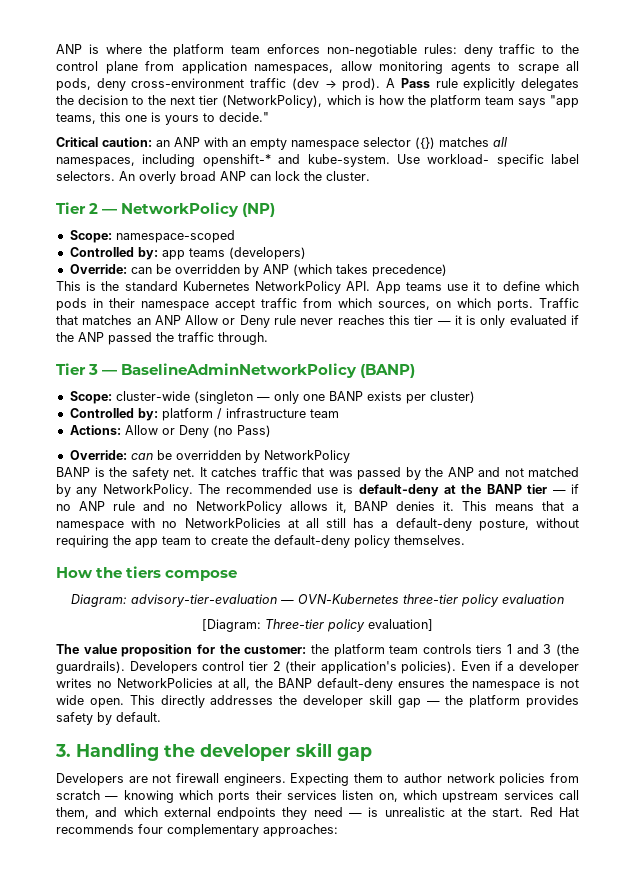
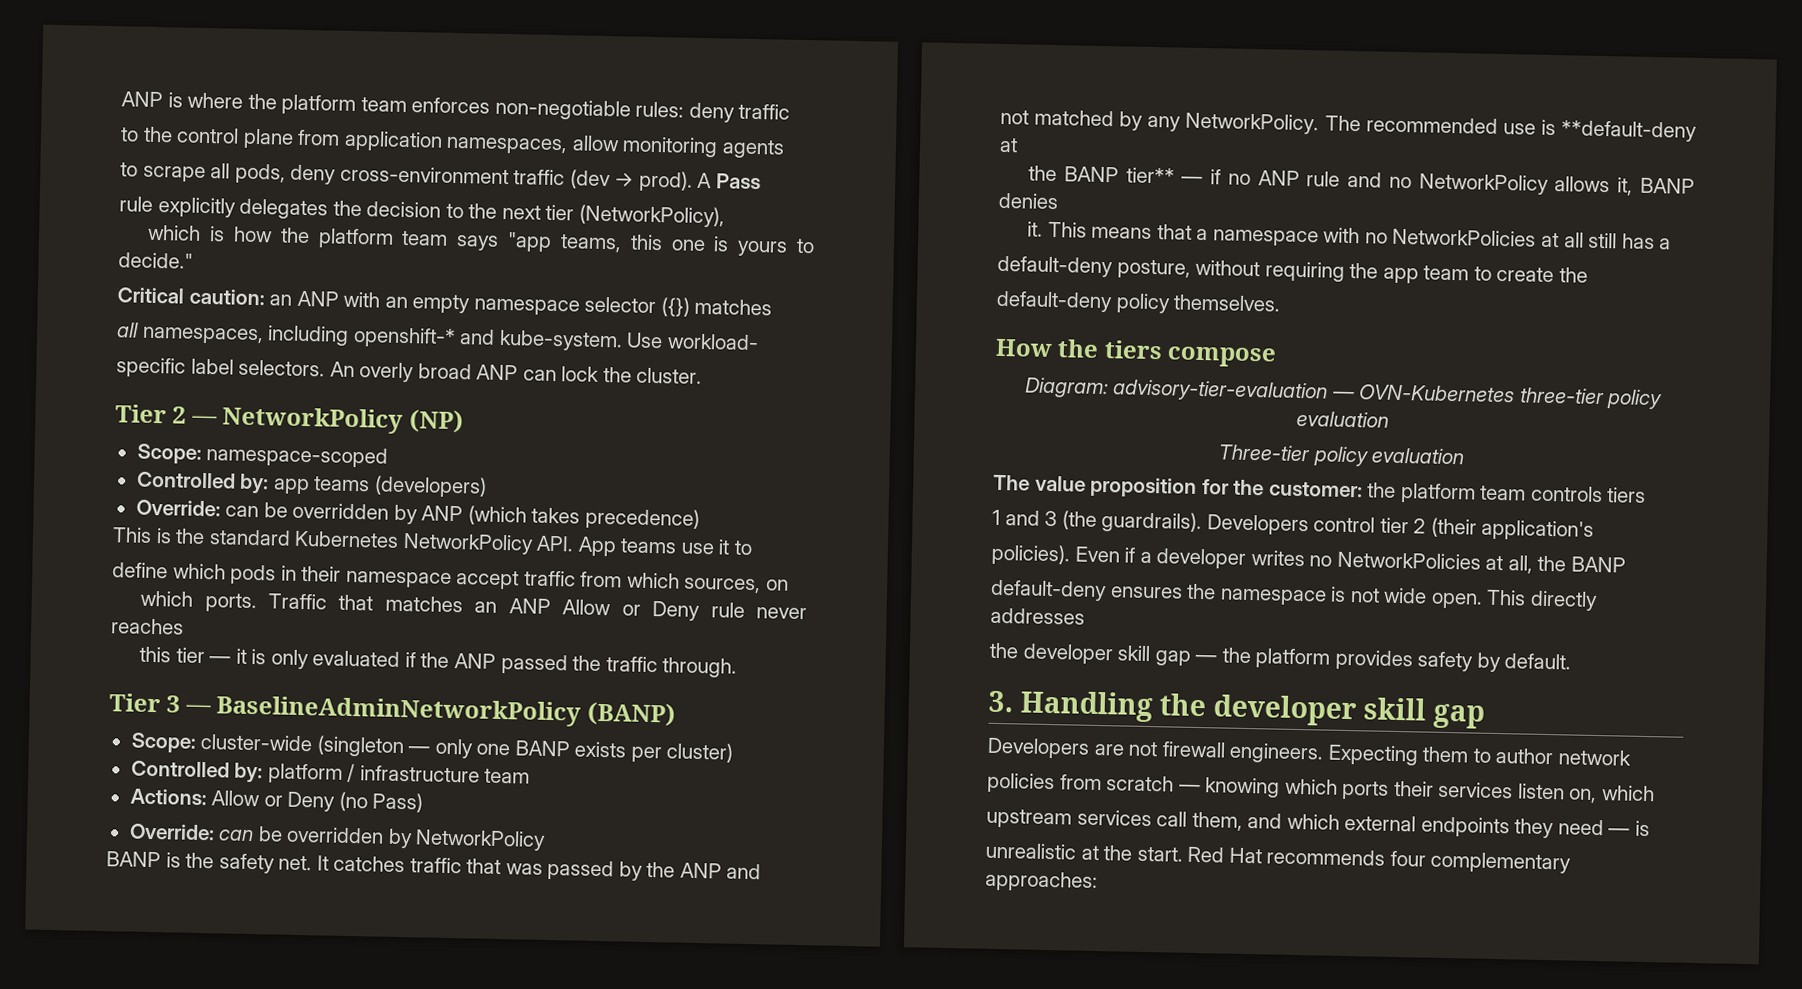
- ANP is where the platform team enforces non-negotiable rules: deny traffic to the control plane from application namespaces, allow monitoring agents to scrape all pods, deny cross-environment traffic (dev → prod).
+ ANP is where the platform team enforces non-negotiable rules: deny traffic
+ to the control plane from application namespaces, allow monitoring agents
+ to scrape all pods, deny cross-environment traffic (dev → prod).
- A Pass rule explicitly delegates the decision to the next tier (NetworkPolicy), which is how the platform team says "app teams, this one is yours to decide."
+ A Pass
+ rule explicitly delegates the decision to the next tier (NetworkPolicy),
+ which is how the platform team says "app teams, this one is yours to decide."
- Critical caution: an ANP with an empty namespace selector ({}) matches all namespaces, including openshift-* and kube-system.
+ Critical caution: an ANP with an empty namespace selector ({}) matches
+ all namespaces, including openshift-* and kube-system.
- Use workload- specific label selectors.
+ Use workload-
+ specific label selectors.
- This is the standard Kubernetes NetworkPolicy API. App teams use it to define which pods in their namespace accept traffic from which sources, on which ports.
+ This is the standard Kubernetes NetworkPolicy API. App teams use it to
+ define which pods in their namespace accept traffic from which sources, on
+ which ports.
- Traffic that matches an ANP Allow or Deny rule never reaches this tier — it is only evaluated if the ANP passed the traffic through.
+ Traffic that matches an ANP Allow or Deny rule never reaches
+ this tier — it is only evaluated if the ANP passed the traffic through.
- It catches traffic that was passed by the ANP and not matched by any NetworkPolicy.
+ It catches traffic that was passed by the ANP and
+ not matched by any NetworkPolicy.
- The recommended use is default-deny at the BANP tier — if no ANP rule and no NetworkPolicy allows it, BANP denies it.
+ The recommended use is **default-deny at
+ the BANP tier** — if no ANP rule and no NetworkPolicy allows it, BANP denies
+ it.
- This means that a namespace with no NetworkPolicies at all still has a default-deny posture, without requiring the app team to create the default-deny policy themselves.
+ This means that a namespace with no NetworkPolicies at all still has a
+ default-deny posture, without requiring the app team to create the
+ default-deny policy themselves.
- [Diagram: Three-tier policy evaluation]
+ Three-tier policy evaluation
- The value proposition for the customer: the platform team controls tiers 1 and 3 (the guardrails).
+ The value proposition for the customer: the platform team controls tiers
+ 1 and 3 (the guardrails).
- Developers control tier 2 (their application's policies).
+ Developers control tier 2 (their application's
+ policies).
- Even if a developer writes no NetworkPolicies at all, the BANP default-deny ensures the namespace is not wide open.
+ Even if a developer writes no NetworkPolicies at all, the BANP
+ default-deny ensures the namespace is not wide open.
- This directly addresses the developer skill gap — the platform provides safety by default.
+ This directly addresses
+ the developer skill gap — the platform provides safety by default.
- Expecting them to author network policies from scratch — knowing which ports their services listen on, which upstream services call them, and which external endpoints they need — is unrealistic at the start.
+ Expecting them to author network
+ policies from scratch — knowing which ports their services listen on, which
+ upstream services call them, and which external endpoints they need — is
+ unrealistic at the start.

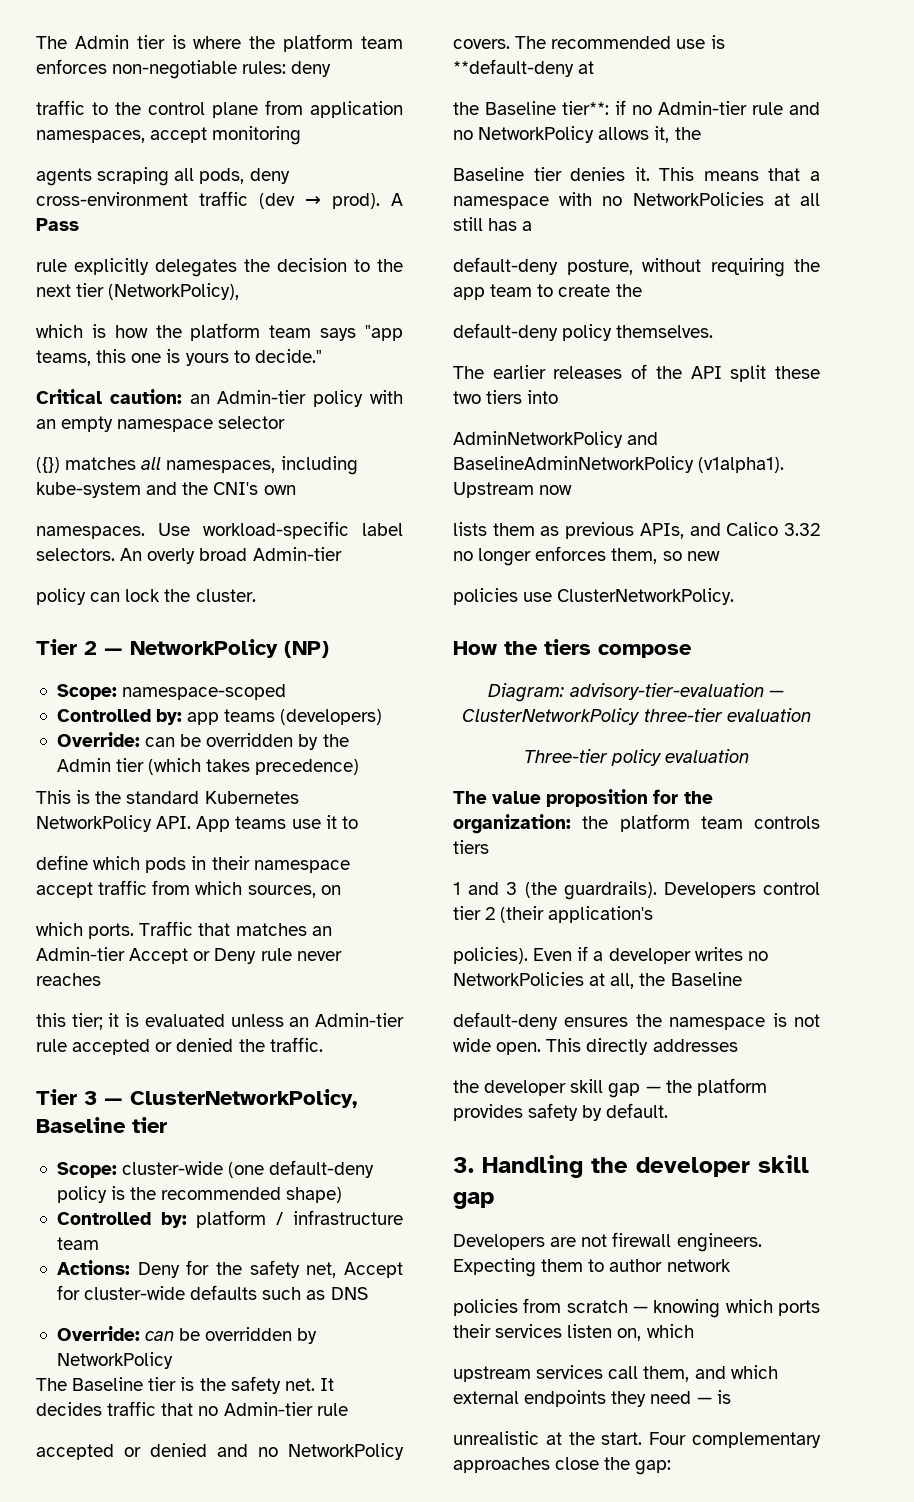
- ANP is where the platform team enforces non-negotiable rules: deny traffic
- to the control plane from application namespaces, allow monitoring agents
- to scrape all pods, deny cross-environment traffic (dev → prod).
+ The Admin tier is where the platform team enforces non-negotiable rules: deny
+ traffic to the control plane from application namespaces, accept monitoring
+ agents scraping all pods, deny cross-environment traffic (dev → prod).
- Critical caution: an ANP with an empty namespace selector ({}) matches
- all namespaces, including openshift-* and kube-system. Use workload-
- specific label selectors.
+ Critical caution: an Admin-tier policy with an empty namespace selector
+ ({}) matches all namespaces, including kube-system and the CNI's own
+ namespaces. Use workload-specific label selectors.
- An overly broad ANP can lock the cluster.
+ An overly broad Admin-tier
+ policy can lock the cluster.
- Override: can be overridden by ANP (which takes precedence)
+ Override: can be overridden by the Admin tier (which takes precedence)
- Traffic that matches an ANP Allow or Deny rule never reaches
+ Traffic that matches an Admin-tier Accept or Deny rule never reaches
- this tier — it is only evaluated if the ANP passed the traffic through.
+ this tier; it is evaluated unless an Admin-tier rule accepted or denied the traffic.
- Tier 3 — BaselineAdminNetworkPolicy (BANP)
+ Tier 3 — ClusterNetworkPolicy, Baseline tier
- Scope: cluster-wide (singleton — only one BANP exists per cluster)
+ Scope: cluster-wide (one default-deny policy is the recommended shape)
- Actions: Allow or Deny (no Pass)
+ Actions: Deny for the safety net, Accept for cluster-wide defaults such as DNS
- BANP is the safety net.
+ The Baseline tier is the safety net.
- It catches traffic that was passed by the ANP and
- not matched by any NetworkPolicy.
+ It decides traffic that no Admin-tier rule
+ accepted or denied and no NetworkPolicy covers.
- the BANP tier** — if no ANP rule and no NetworkPolicy allows it, BANP denies
- it.
+ the Baseline tier**: if no Admin-tier rule and no NetworkPolicy allows it, the
+ Baseline tier denies it.
+ The earlier releases of the API split these two tiers into
+ AdminNetworkPolicy and BaselineAdminNetworkPolicy (v1alpha1). Upstream now
+ lists them as previous APIs, and Calico 3.32 no longer enforces them, so new
+ policies use ClusterNetworkPolicy.
- Diagram: advisory-tier-evaluation — OVN-Kubernetes three-tier policy evaluation
+ Diagram: advisory-tier-evaluation — ClusterNetworkPolicy three-tier evaluation
- The value proposition for the customer: the platform team controls tiers
+ The value proposition for the organization: the platform team controls tiers
- Even if a developer writes no NetworkPolicies at all, the BANP
+ Even if a developer writes no NetworkPolicies at all, the Baseline
- Red Hat recommends four complementary approaches:
+ Four complementary approaches close the gap:

